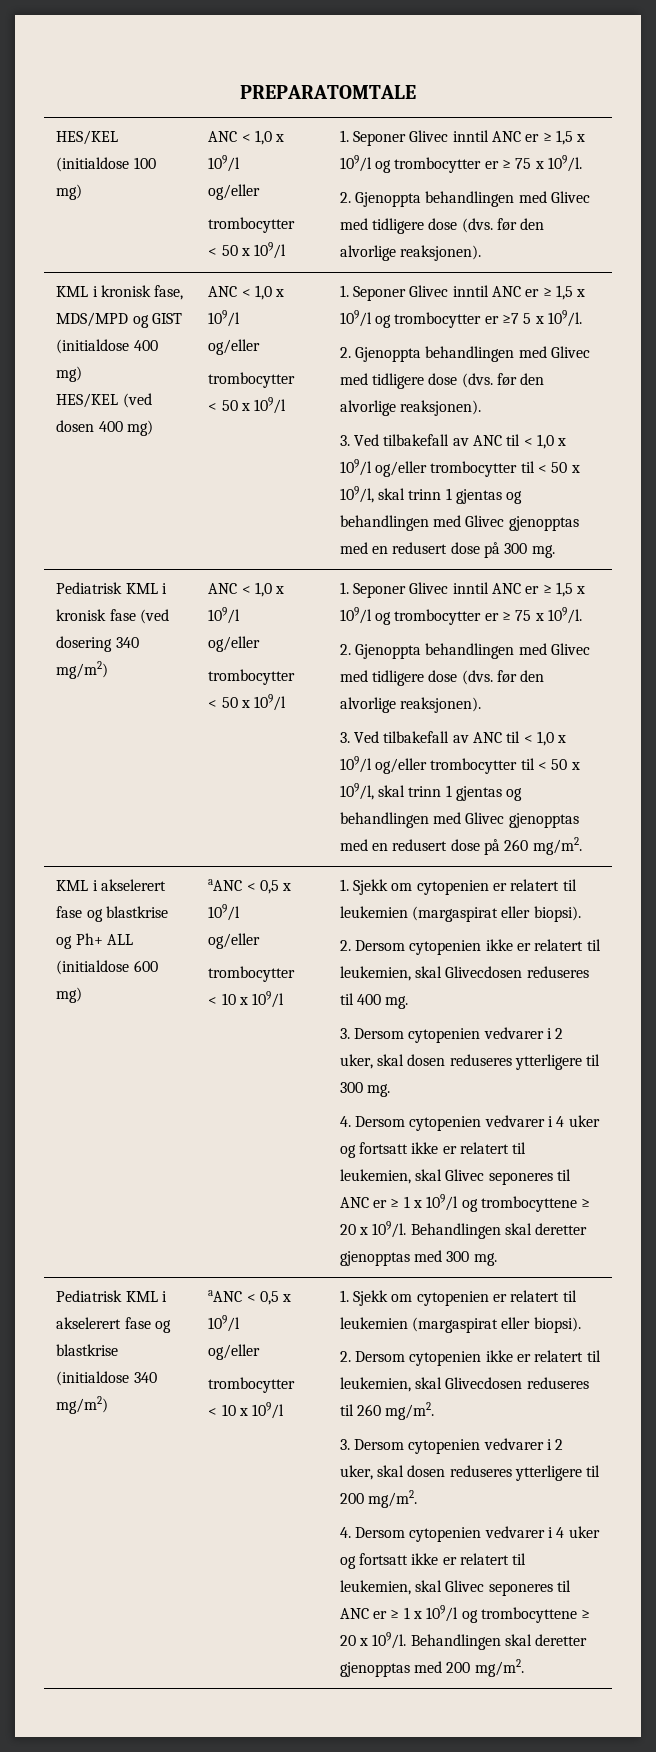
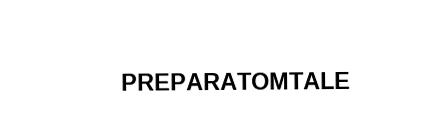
- HES/KEL (initialdose 100 mg) | ANC < 1,0 x 109/l
- og/eller
- trombocytter < 50 x 109/l | 1. Seponer Glivec inntil ANC er ≥ 1,5 x 109/l og trombocytter er ≥ 75 x 109/l.
- 2. Gjenoppta behandlingen med Glivec med tidligere dose (dvs. før den alvorlige reaksjonen).
- KML i kronisk fase, MDS/MPD og GIST (initialdose 400 mg)
- HES/KEL (ved dosen 400 mg) | ANC < 1,0 x 109/l
- og/eller
- trombocytter < 50 x 109/l | 1. Seponer Glivec inntil ANC er ≥ 1,5 x 109/l og trombocytter er ≥7 5 x 109/l.
- 2. Gjenoppta behandlingen med Glivec med tidligere dose (dvs. før den alvorlige reaksjonen).
- 3. Ved tilbakefall av ANC til < 1,0 x 109/l og/eller trombocytter til < 50 x 109/l, skal trinn 1 gjentas og behandlingen med Glivec gjenopptas med en redusert dose på 300 mg.
- Pediatrisk KML i kronisk fase (ved dosering 340 mg/m2) | ANC < 1,0 x 109/l
- og/eller
- trombocytter < 50 x 109/l | 1. Seponer Glivec inntil ANC er ≥ 1,5 x 109/l og trombocytter er ≥ 75 x 109/l.
- 2. Gjenoppta behandlingen med Glivec med tidligere dose (dvs. før den alvorlige reaksjonen).
- 3. Ved tilbakefall av ANC til < 1,0 x 109/l og/eller trombocytter til < 50 x 109/l, skal trinn 1 gjentas og behandlingen med Glivec gjenopptas med en redusert dose på 260 mg/m2.
- KML i akselerert fase og blastkrise og Ph+ ALL (initialdose 600 mg) | aANC < 0,5 x 109/l
- og/eller
- trombocytter < 10 x 109/l | 1. Sjekk om cytopenien er relatert til leukemien (margaspirat eller biopsi).
- 2. Dersom cytopenien ikke er relatert til leukemien, skal Glivecdosen reduseres til 400 mg.
- 3. Dersom cytopenien vedvarer i 2 uker, skal dosen reduseres ytterligere til 300 mg.
- 4. Dersom cytopenien vedvarer i 4 uker og fortsatt ikke er relatert til leukemien, skal Glivec seponeres til ANC er ≥ 1 x 109/l og trombocyttene ≥ 20 x 109/l. Behandlingen skal deretter gjenopptas med 300 mg.
- Pediatrisk KML i akselerert fase og blastkrise (initialdose 340 mg/m2) | aANC < 0,5 x 109/l
- og/eller
- trombocytter < 10 x 109/l | 1. Sjekk om cytopenien er relatert til leukemien (margaspirat eller biopsi).
- 2. Dersom cytopenien ikke er relatert til leukemien, skal Glivecdosen reduseres til 260 mg/m2.
- 3. Dersom cytopenien vedvarer i 2 uker, skal dosen reduseres ytterligere til 200 mg/m2.
- 4. Dersom cytopenien vedvarer i 4 uker og fortsatt ikke er relatert til leukemien, skal Glivec seponeres til ANC er ≥ 1 x 109/l og trombocyttene ≥ 20 x 109/l. Behandlingen skal deretter gjenopptas med 200 mg/m2.

